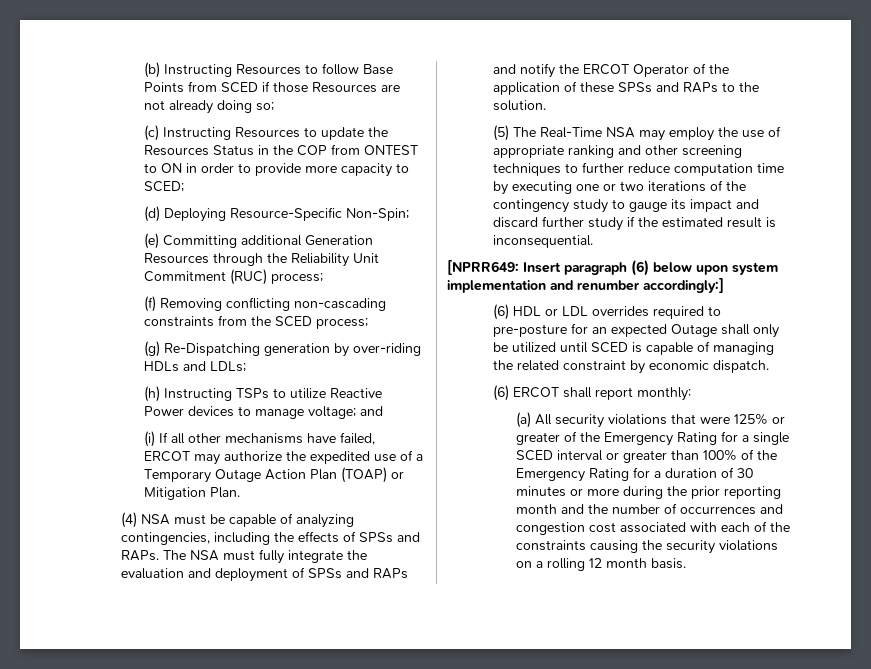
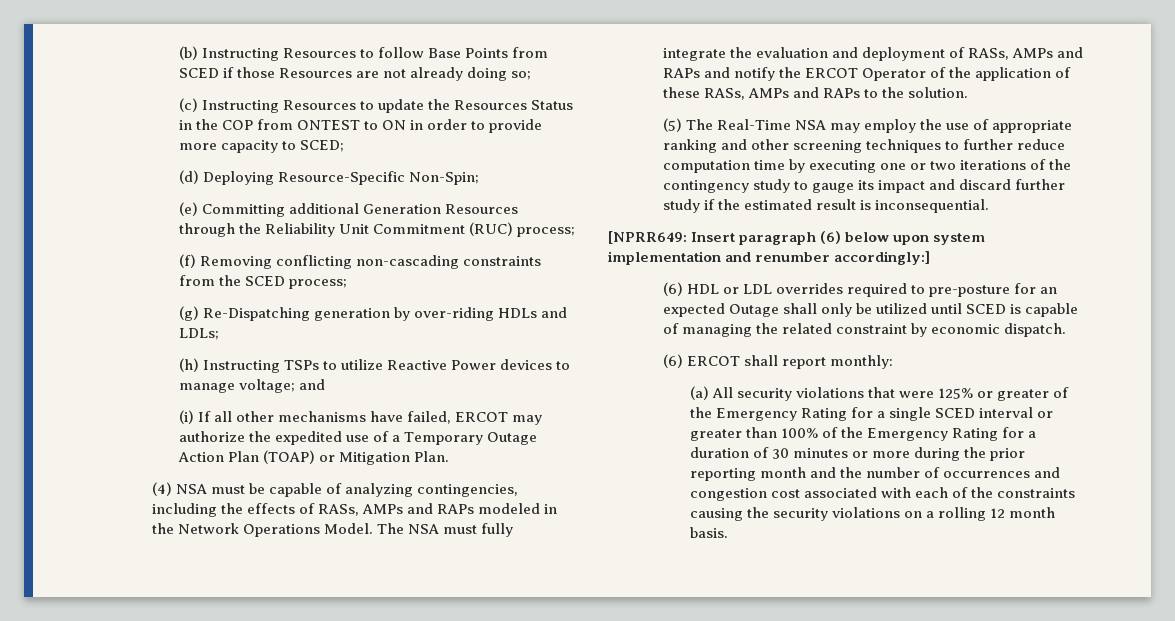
- (4) NSA must be capable of analyzing contingencies, including the effects of SPSs and RAPs.
+ (4) NSA must be capable of analyzing contingencies, including the effects of RASs, AMPs and RAPs modeled in the Network Operations Model.
- The NSA must fully integrate the evaluation and deployment of SPSs and RAPs and notify the ERCOT Operator of the application of these SPSs and RAPs to the solution.
+ The NSA must fully integrate the evaluation and deployment of RASs, AMPs and RAPs and notify the ERCOT Operator of the application of these RASs, AMPs and RAPs to the solution.

